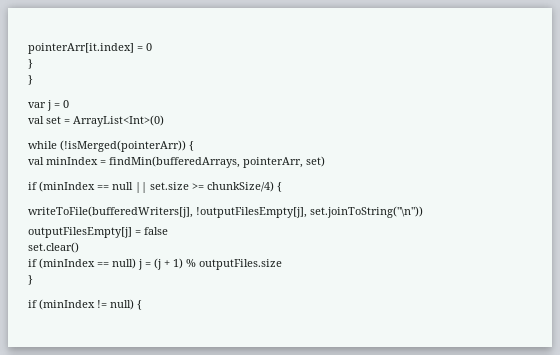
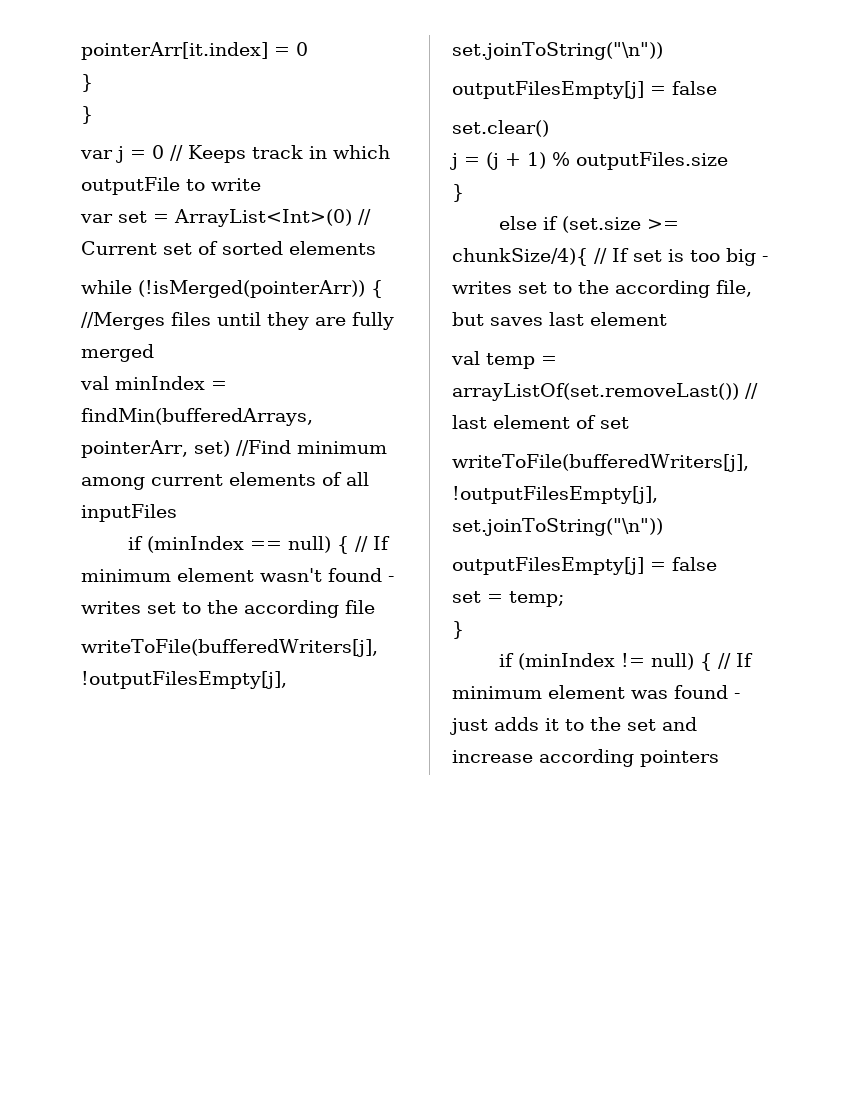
- var j = 0
- val set = ArrayList<Int>(0)
- while (!isMerged(pointerArr)) {
+ var j = 0 // Keeps track in which outputFile to write
+ var set = ArrayList<Int>(0) // Current set of sorted elements
+ while (!isMerged(pointerArr)) { //Merges files until they are fully merged
- val minIndex = findMin(bufferedArrays, pointerArr, set)
- if (minIndex == null || set.size >= chunkSize/4) {
+ val minIndex = findMin(bufferedArrays, pointerArr, set) //Find minimum among current elements of all inputFiles
+ if (minIndex == null) { // If minimum element wasn't found - writes set to the according file
- if (minIndex == null) j = (j + 1) % outputFiles.size
+ j = (j + 1) % outputFiles.size
+ else if (set.size >= chunkSize/4){ // If set is too big - writes set to the according file, but saves last element
+ val temp = arrayListOf(set.removeLast()) // last element of set
+ writeToFile(bufferedWriters[j], !outputFilesEmpty[j], set.joinToString("\n"))
+ outputFilesEmpty[j] = false
+ set = temp;
+ }
- if (minIndex != null) {
+ if (minIndex != null) { // If minimum element was found - just adds it to the set and increase according pointers

